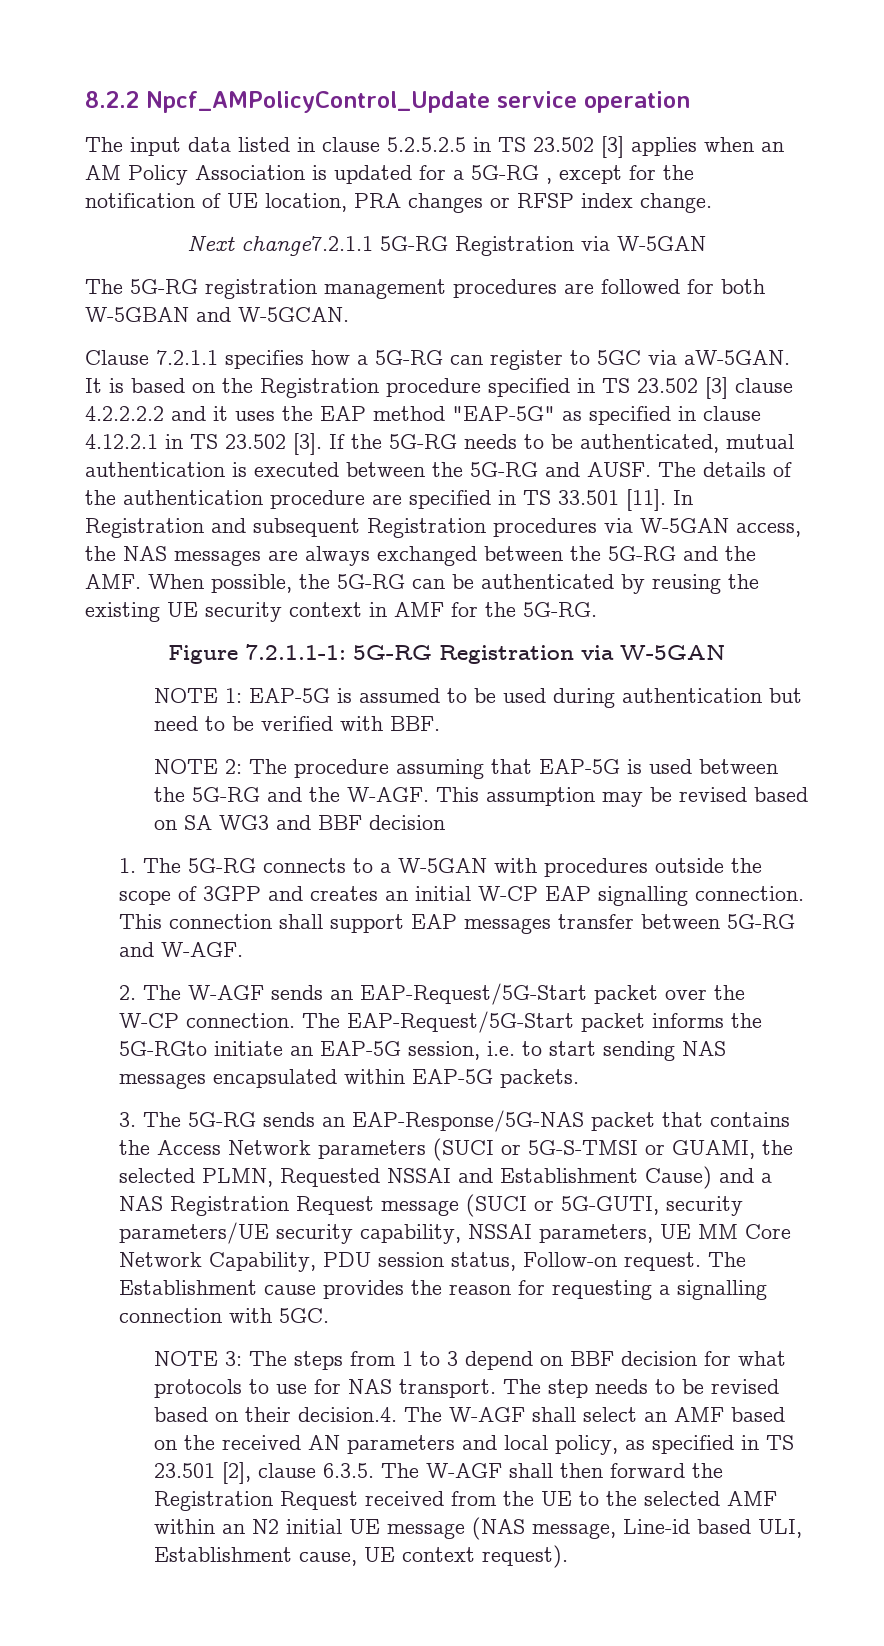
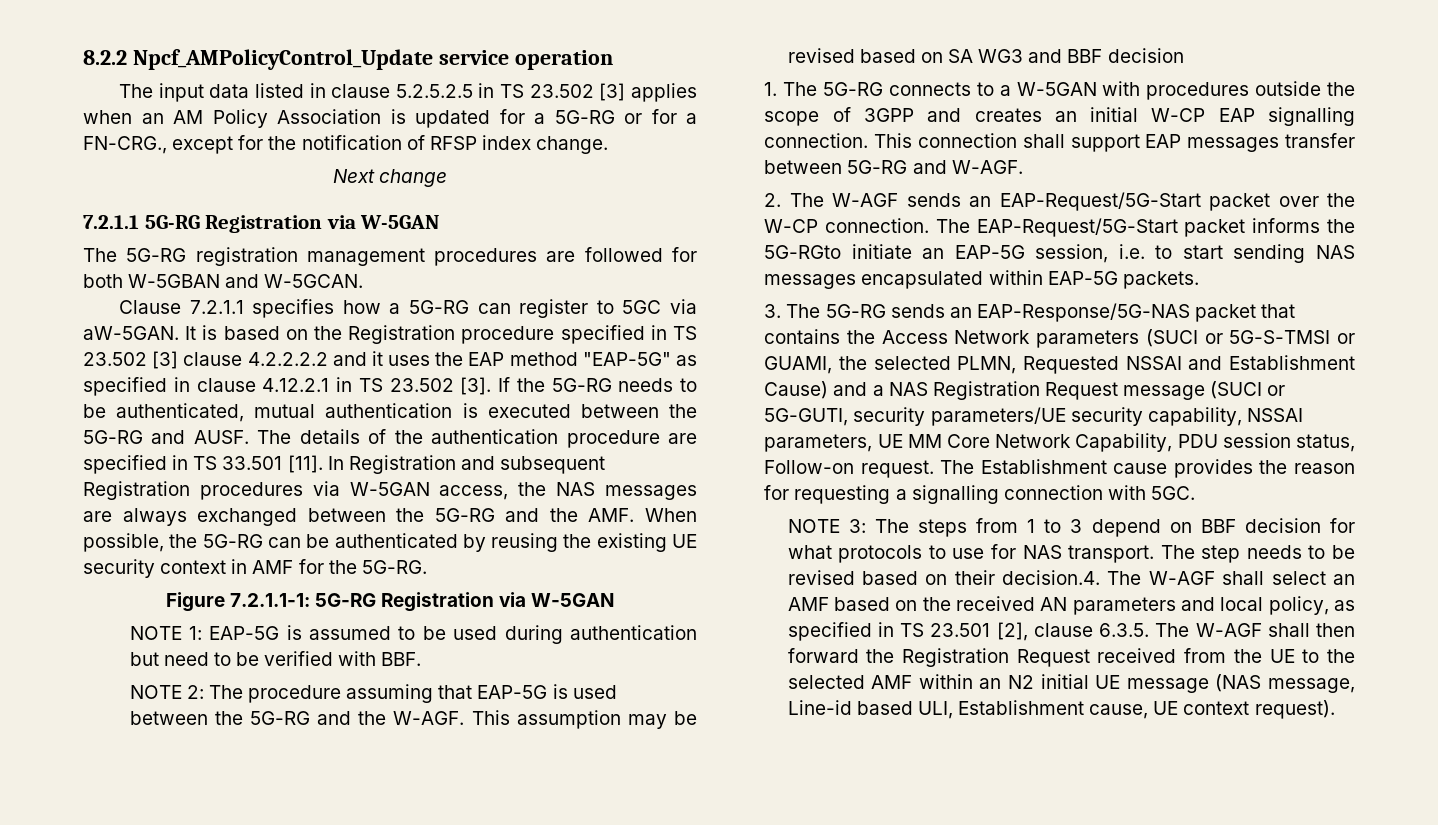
- The input data listed in clause 5.2.5.2.5 in TS 23.502 [3] applies when an AM Policy Association is updated for a 5G-RG , except for the notification of UE location, PRA changes or RFSP index change.
+ The input data listed in clause 5.2.5.2.5 in TS 23.502 [3] applies when an AM Policy Association is updated for a 5G-RG or for a FN-CRG., except for the notification of RFSP index change.
- Next change7.2.1.1 5G-RG Registration via W-5GAN
+ Next change
+ 7.2.1.1 5G-RG Registration via W-5GAN

